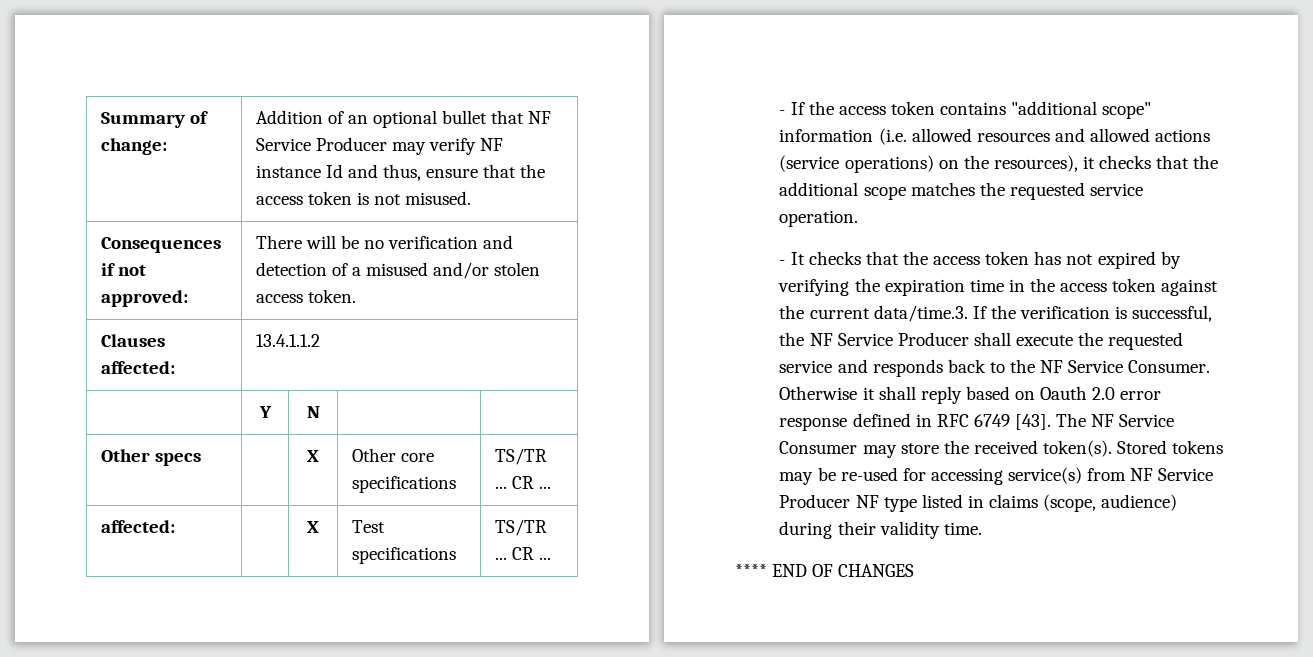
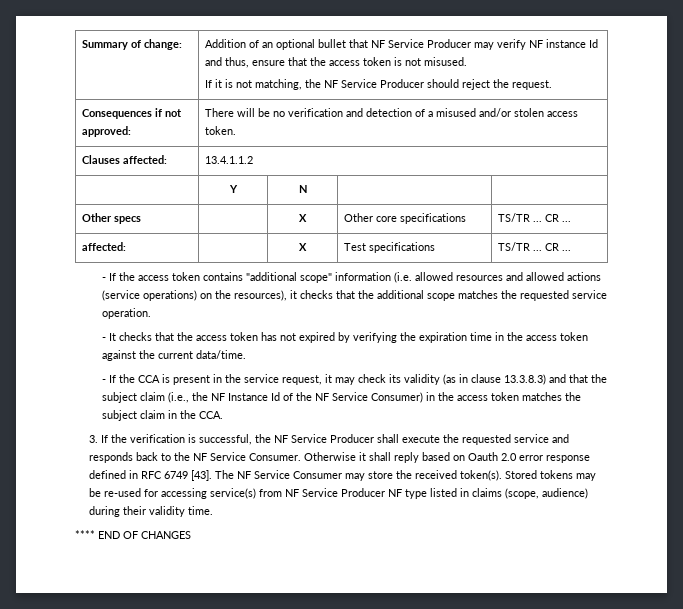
  Summary of change: | Addition of an optional bullet that NF Service Producer may verify NF instance Id and thus, ensure that the access token is not misused.
+ If it is not matching, the NF Service Producer should reject the request.
- - It checks that the access token has not expired by verifying the expiration time in the access token against the current data/time.3. If the verification is successful, the NF Service Producer shall execute the requested service and responds back to the NF Service Consumer.
+ - It checks that the access token has not expired by verifying the expiration time in the access token against the current data/time.
+ - If the CCA is present in the service request, it may check its validity (as in clause 13.3.8.3) and that the subject claim (i.e., the NF Instance Id of the NF Service Consumer) in the access token matches the subject claim in the CCA.
+ 3. If the verification is successful, the NF Service Producer shall execute the requested service and responds back to the NF Service Consumer.

